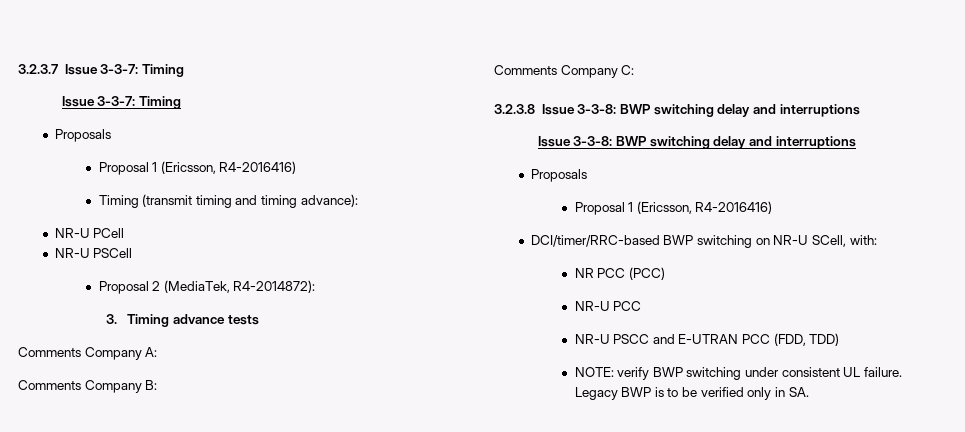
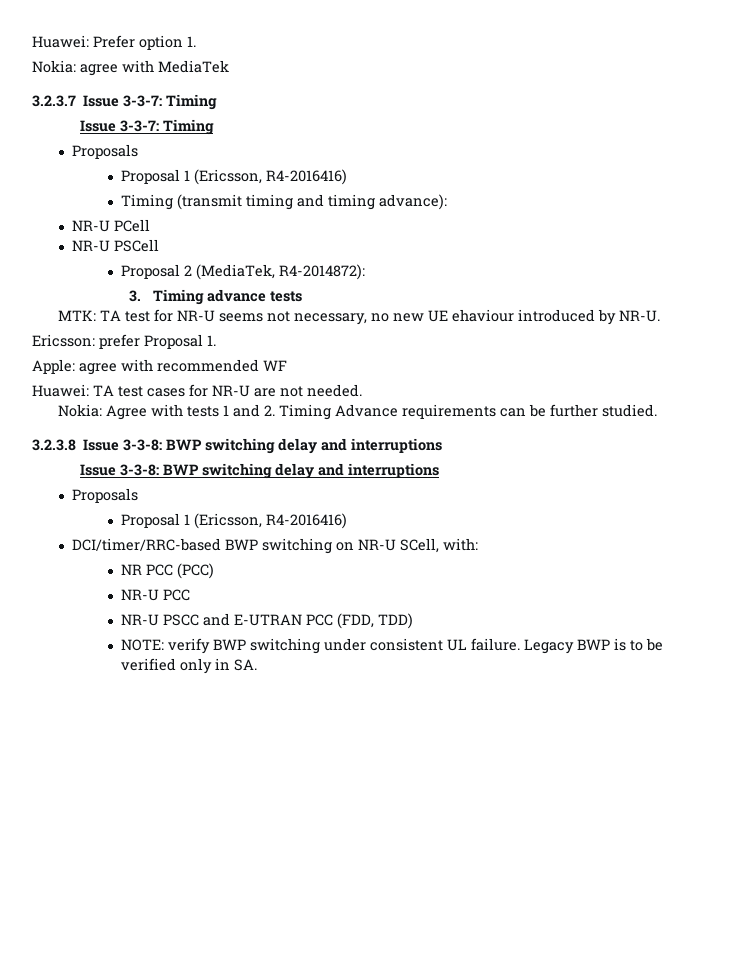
+ Huawei: Prefer option 1.
+ Nokia: agree with MediaTek
- Comments Company A:
- Comments Company B:
- Comments Company C:
+ MTK: TA test for NR-U seems not necessary, no new UE ehaviour introduced by NR-U.
+ Ericsson: prefer Proposal 1.
+ Apple: agree with recommended WF
+ Huawei: TA test cases for NR-U are not needed.
+ Nokia: Agree with tests 1 and 2. Timing Advance requirements can be further studied.

